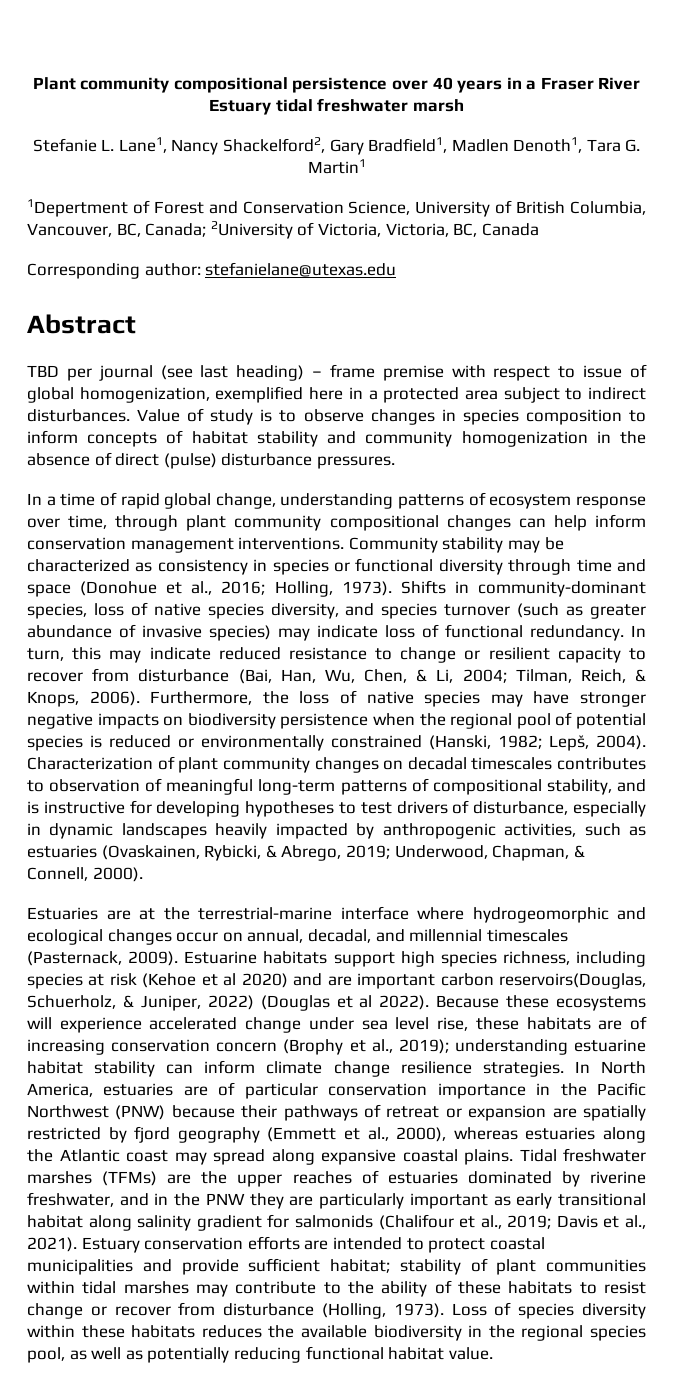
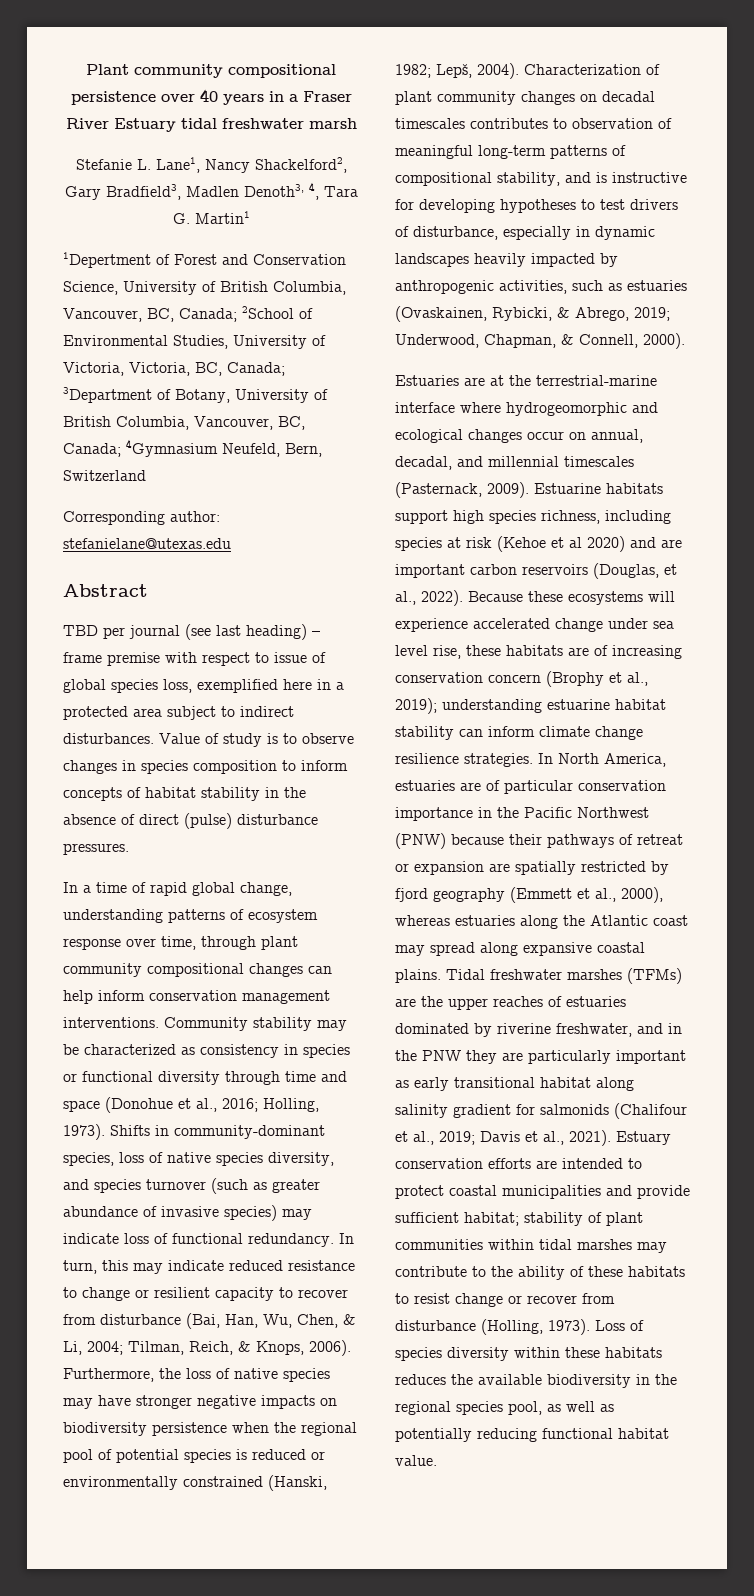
- Stefanie L. Lane1, Nancy Shackelford2, Gary Bradfield1, Madlen Denoth1, Tara G. Martin1
+ Stefanie L. Lane1, Nancy Shackelford2, Gary Bradfield3, Madlen Denoth3, 4, Tara G. Martin1
- 1Depertment of Forest and Conservation Science, University of British Columbia, Vancouver, BC, Canada; 2University of Victoria, Victoria, BC, Canada
+ 1Depertment of Forest and Conservation Science, University of British Columbia, Vancouver, BC, Canada; 2School of Environmental Studies, University of Victoria, Victoria, BC, Canada; 3Department of Botany, University of British Columbia, Vancouver, BC, Canada; 4Gymnasium Neufeld, Bern, Switzerland
- TBD per journal (see last heading) – frame premise with respect to issue of global homogenization, exemplified here in a protected area subject to indirect disturbances.
+ TBD per journal (see last heading) – frame premise with respect to issue of global species loss, exemplified here in a protected area subject to indirect disturbances.
- Value of study is to observe changes in species composition to inform concepts of habitat stability and community homogenization in the absence of direct (pulse) disturbance pressures.
+ Value of study is to observe changes in species composition to inform concepts of habitat stability in the absence of direct (pulse) disturbance pressures.
- Estuarine habitats support high species richness, including species at risk (Kehoe et al 2020) and are important carbon reservoirs(Douglas, Schuerholz, & Juniper, 2022) (Douglas et al 2022).
+ Estuarine habitats support high species richness, including species at risk (Kehoe et al 2020) and are important carbon reservoirs (Douglas, et al., 2022).

